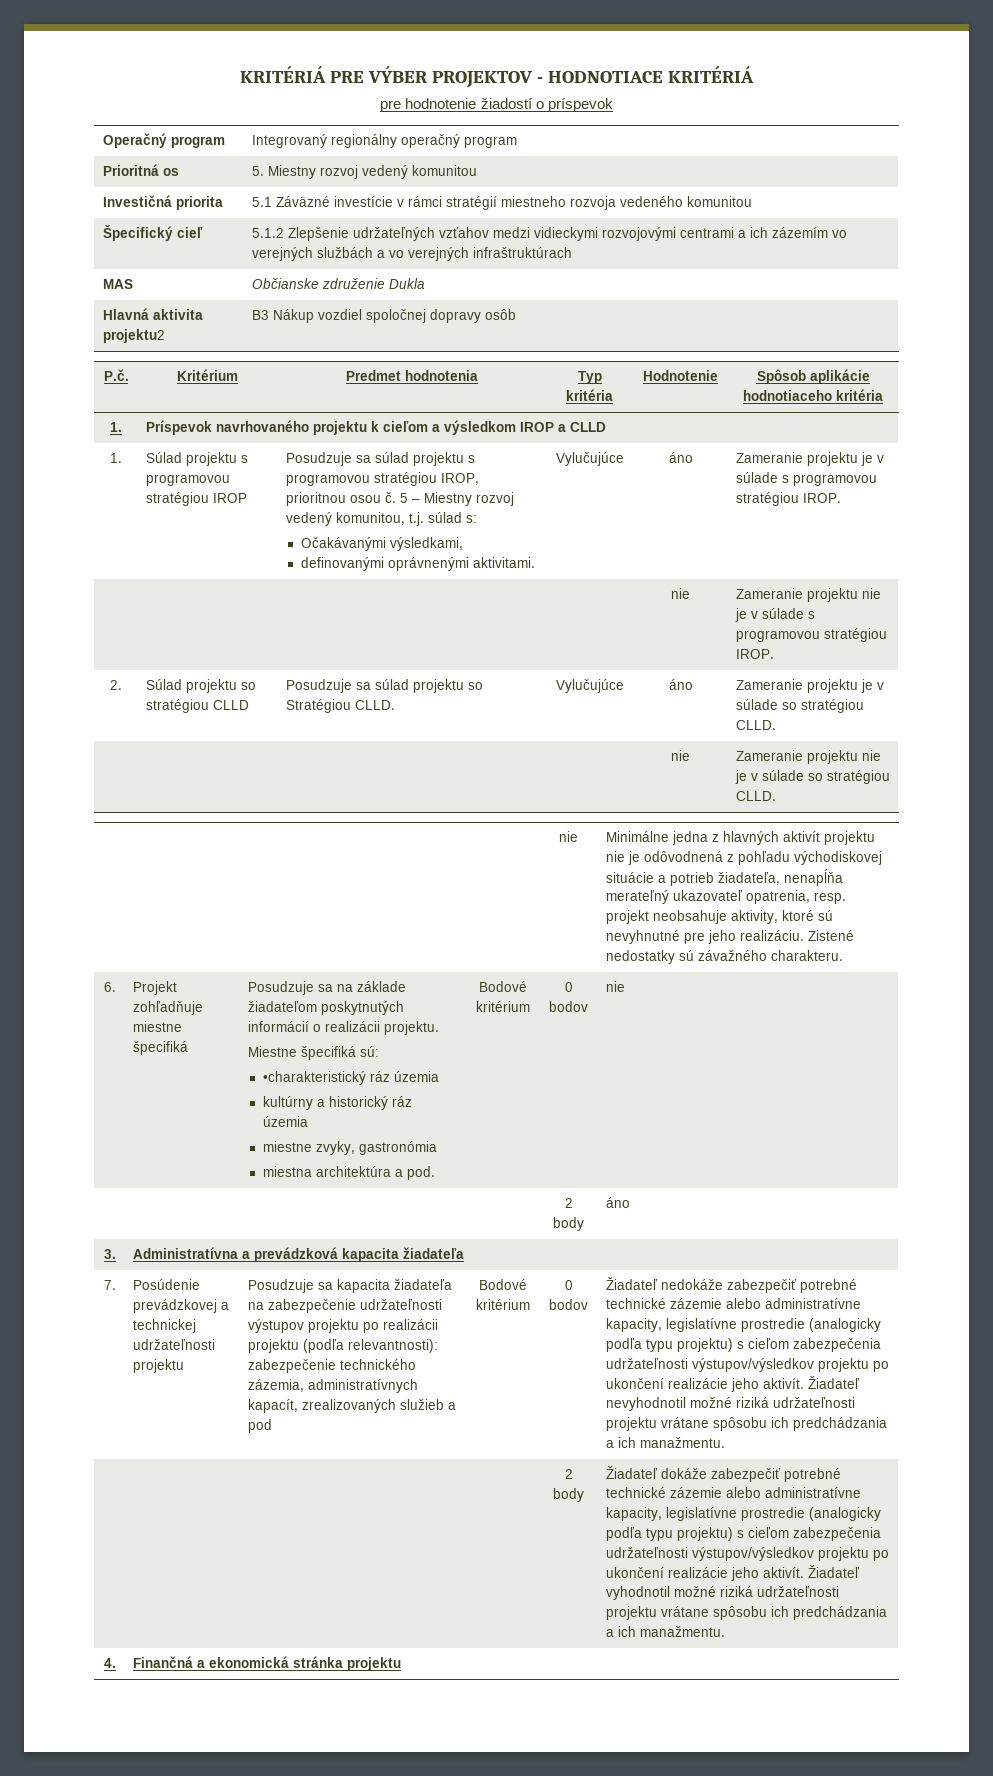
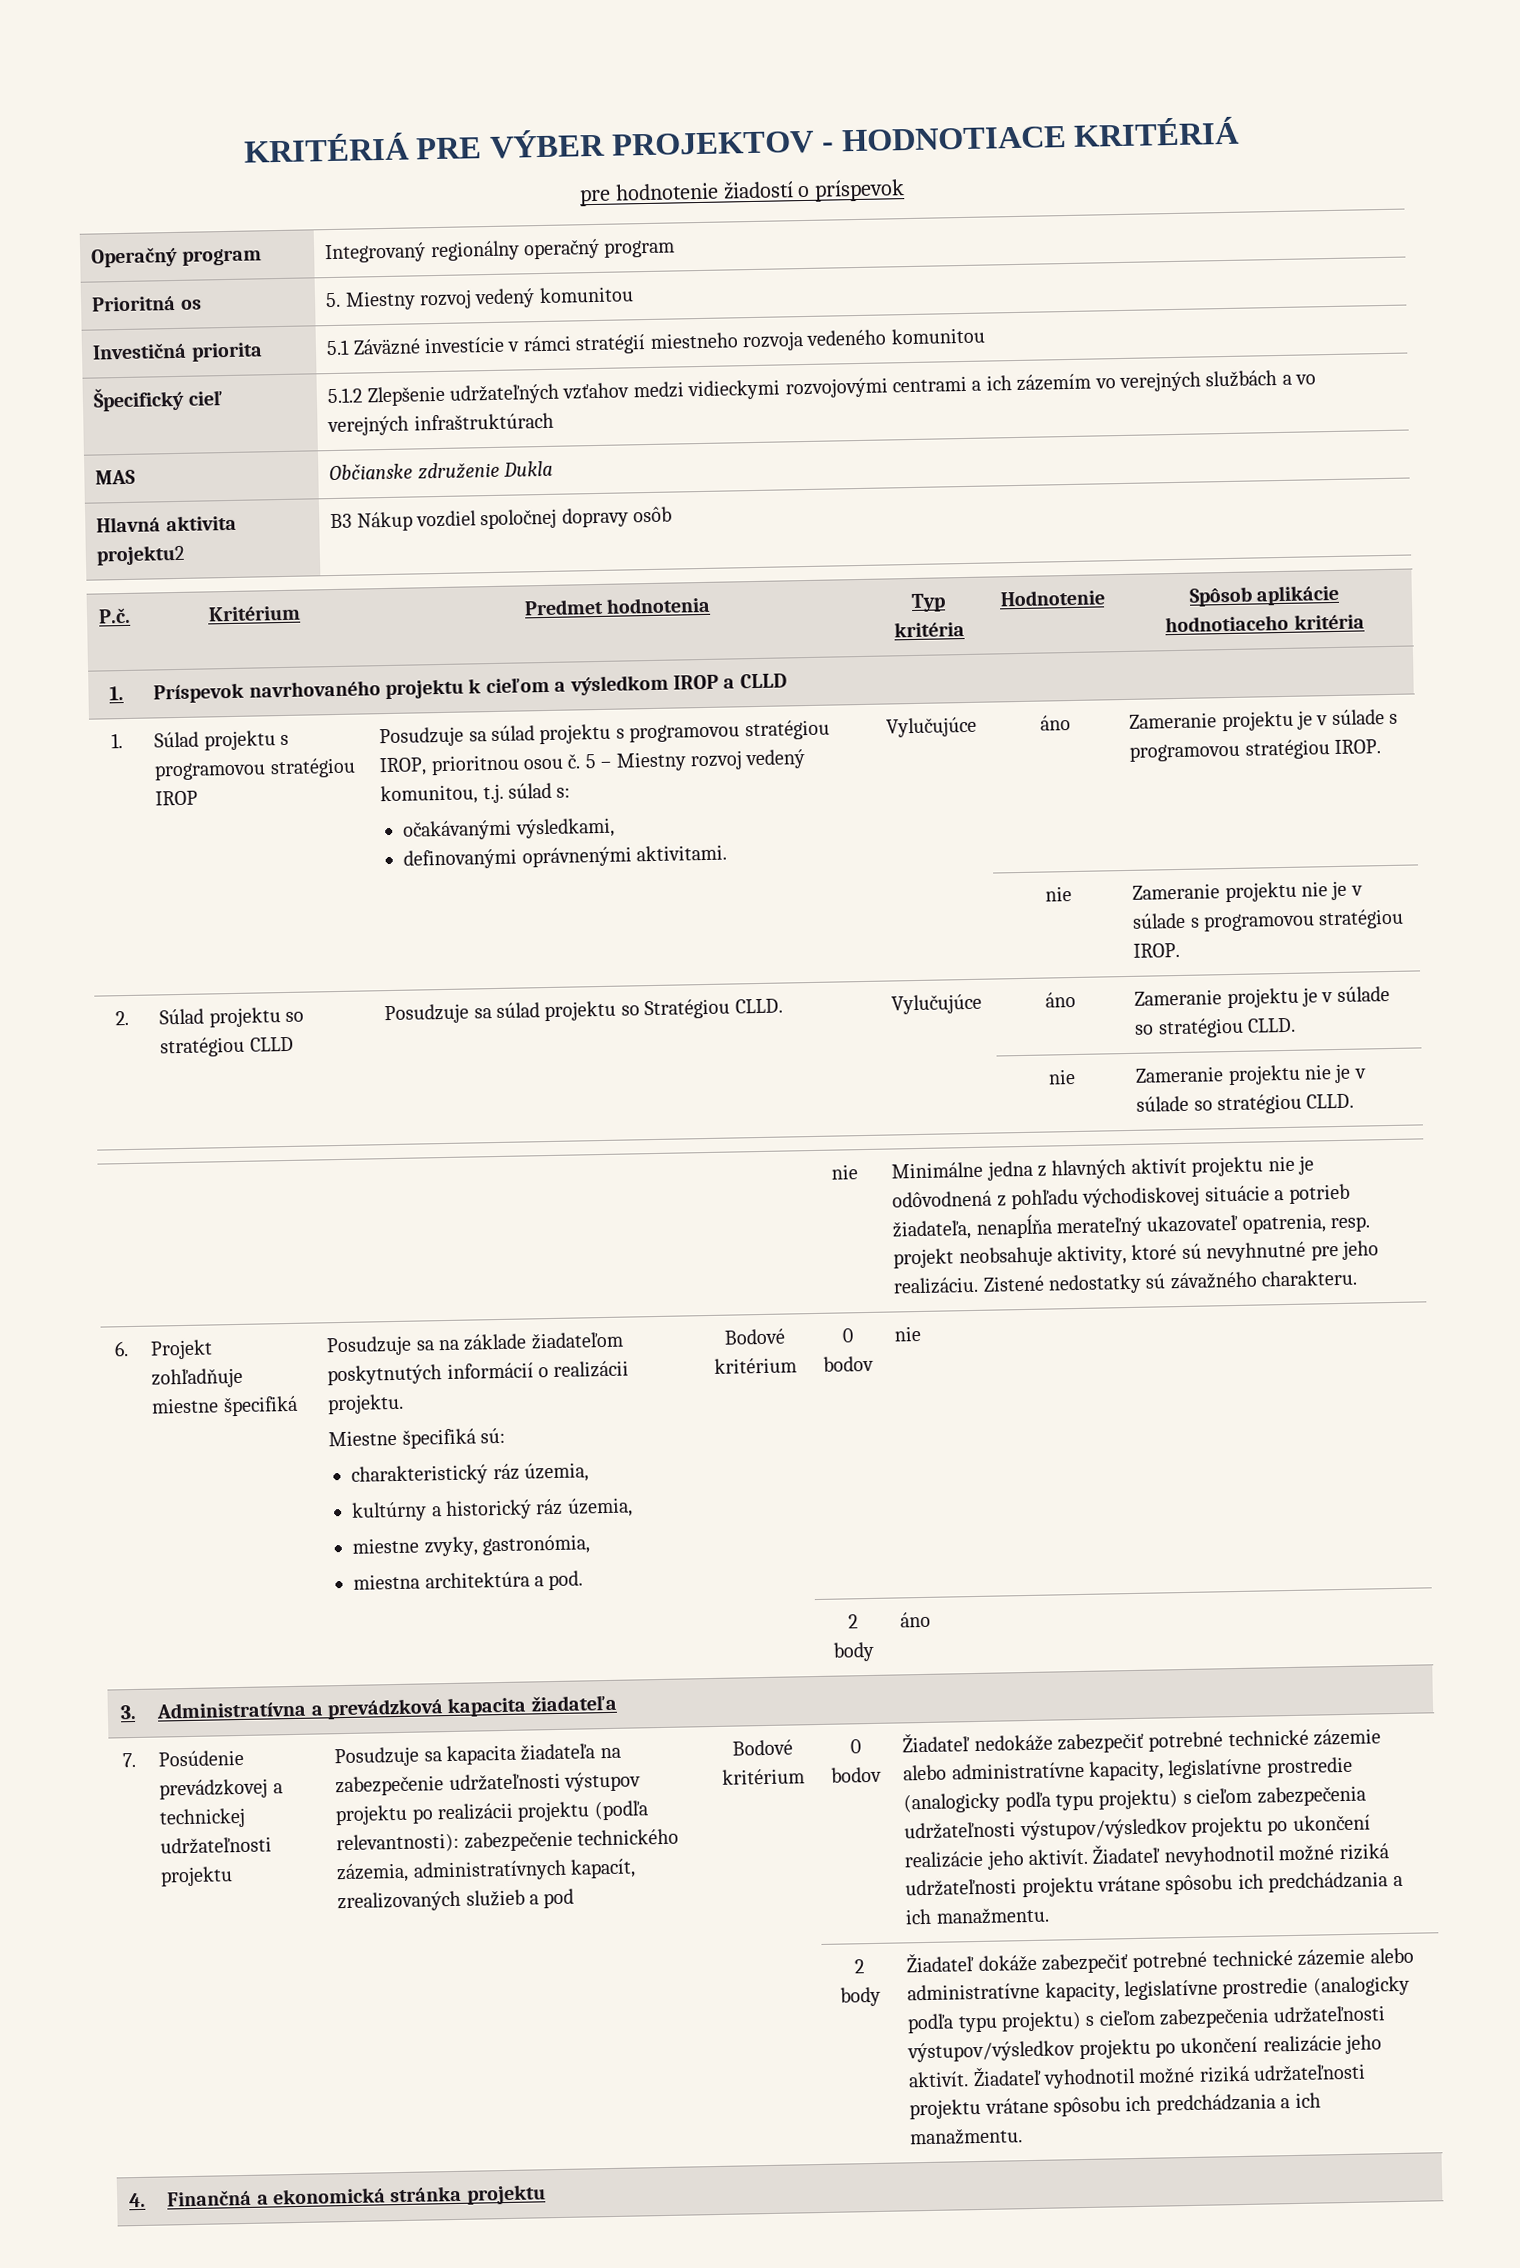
- Očakávanými výsledkami,
+ očakávanými výsledkami,
  6. | Projekt zohľadňuje miestne špecifiká | Posudzuje sa na základe žiadateľom poskytnutých informácií o realizácii projektu.
  Miestne špecifiká sú:
- •charakteristický ráz územia
- kultúrny a historický ráz územia
- miestne zvyky, gastronómia
+ charakteristický ráz územia,
+ kultúrny a historický ráz územia,
+ miestne zvyky, gastronómia,

